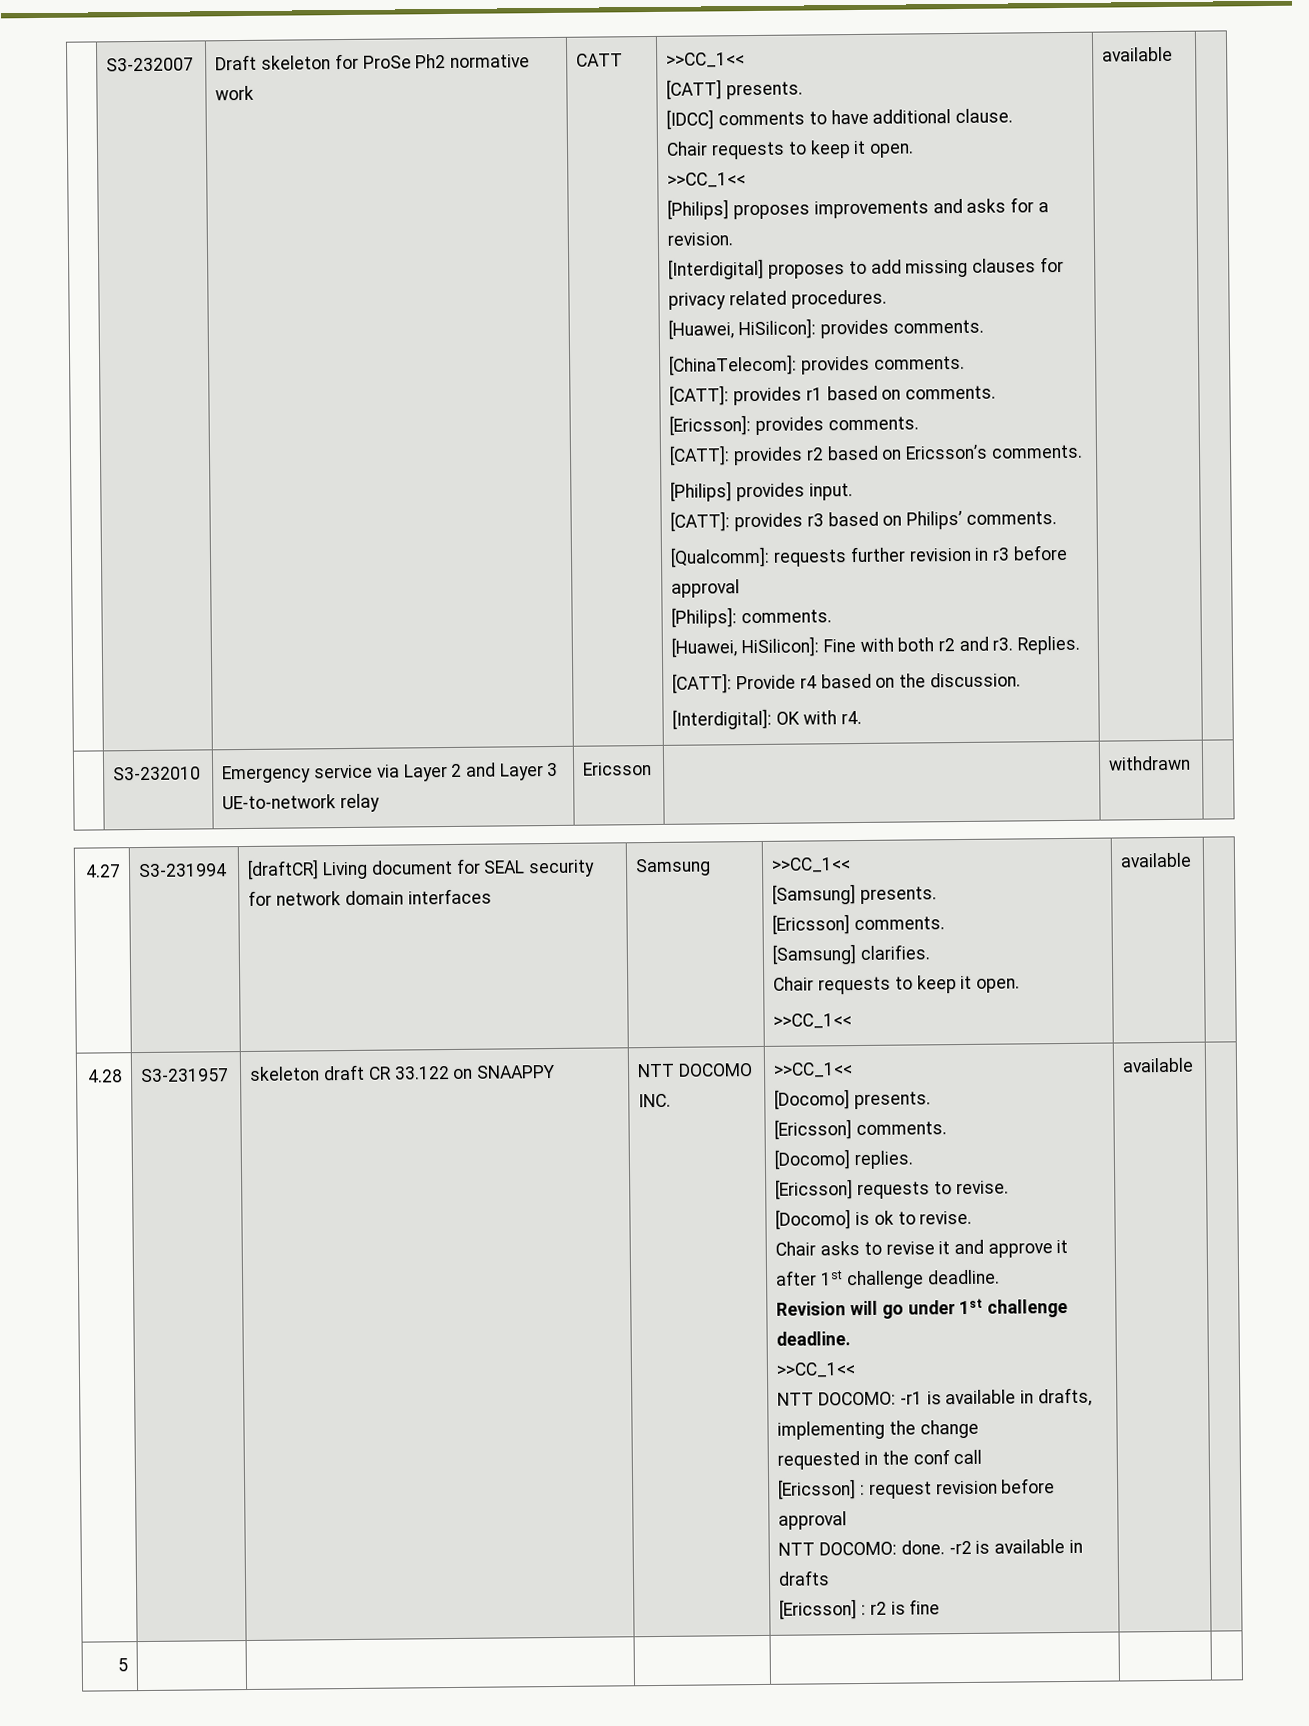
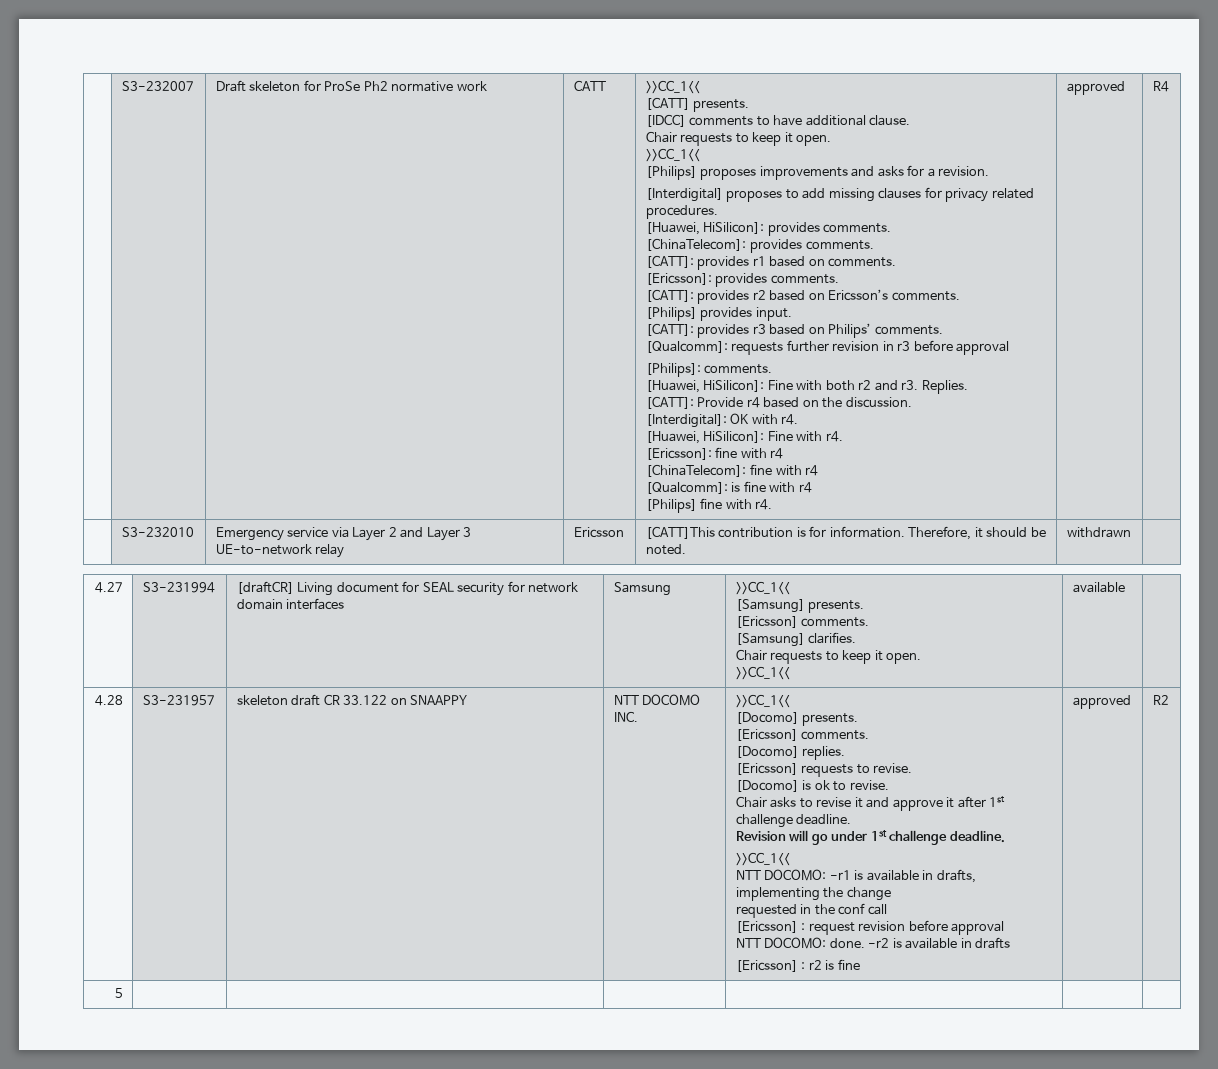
- [Interdigital]: OK with r4. | available
+ [Interdigital]: OK with r4.
+ [Huawei, HiSilicon]: Fine with r4.
+ [Ericsson]: fine with r4
+ [ChinaTelecom]: fine with r4
+ [Qualcomm]: is fine with r4
+ [Philips] fine with r4. | approved | R4
- | S3-232010 | Emergency service via Layer 2 and Layer 3 UE-to-network relay | Ericsson | | withdrawn |
+ | S3-232010 | Emergency service via Layer 2 and Layer 3 UE-to-network relay | Ericsson | [CATT]This contribution is for information. Therefore, it should be noted. | withdrawn |
- [Ericsson] : r2 is fine | available
+ [Ericsson] : r2 is fine | approved | R2

